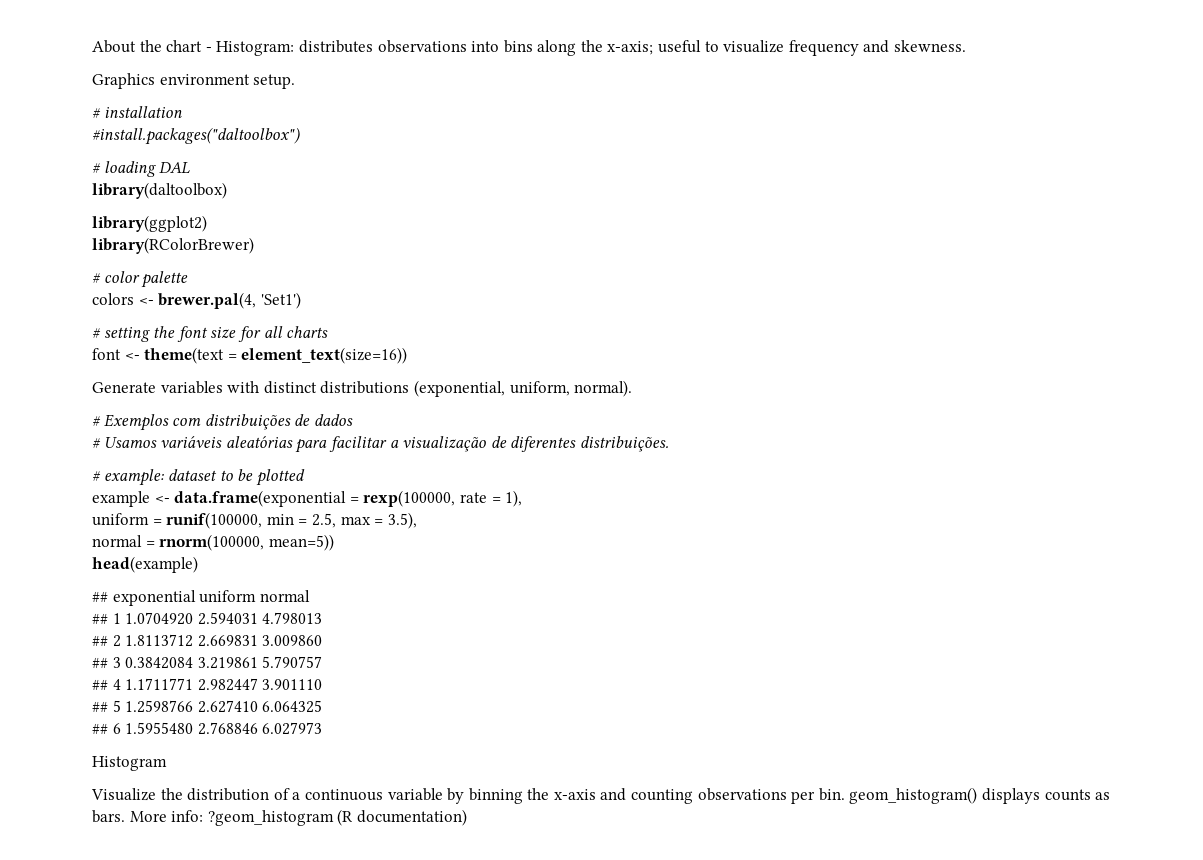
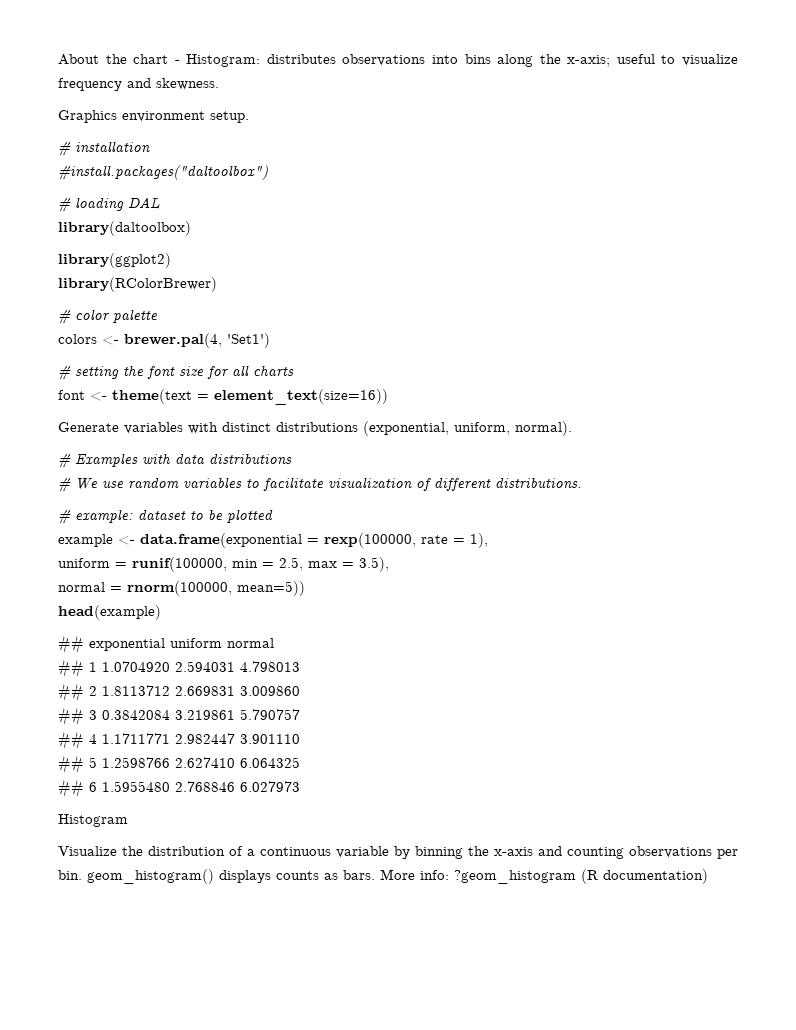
- # Exemplos com distribuições de dados
- # Usamos variáveis aleatórias para facilitar a visualização de diferentes distribuições.
+ # Examples with data distributions
+ # We use random variables to facilitate visualization of different distributions.

